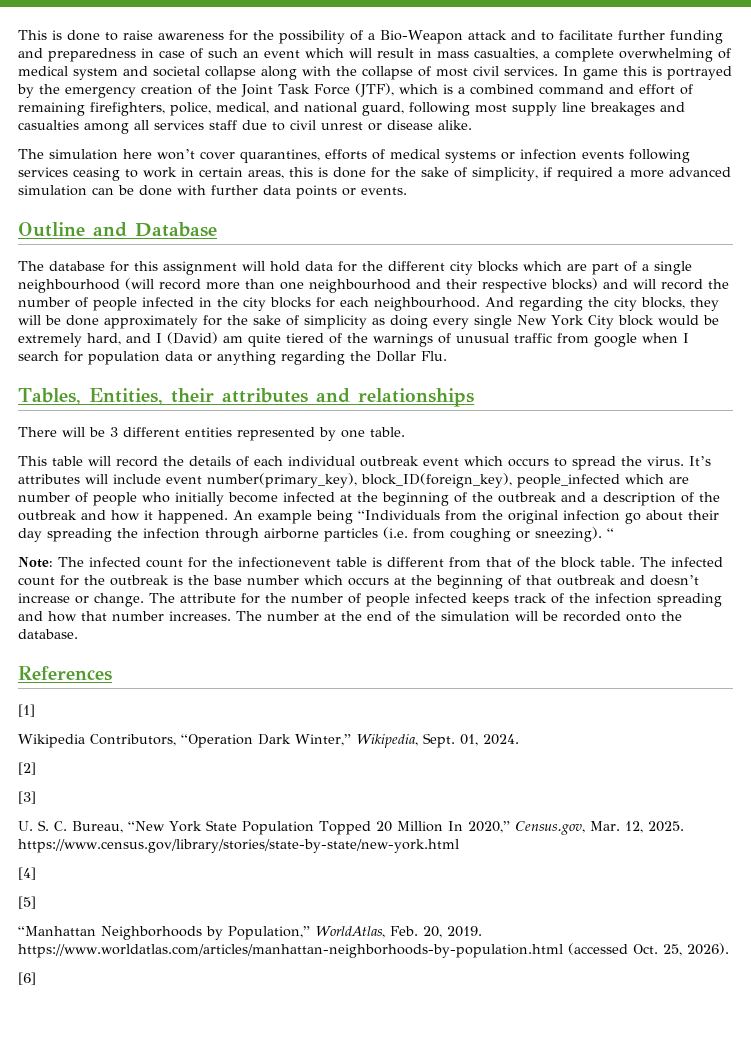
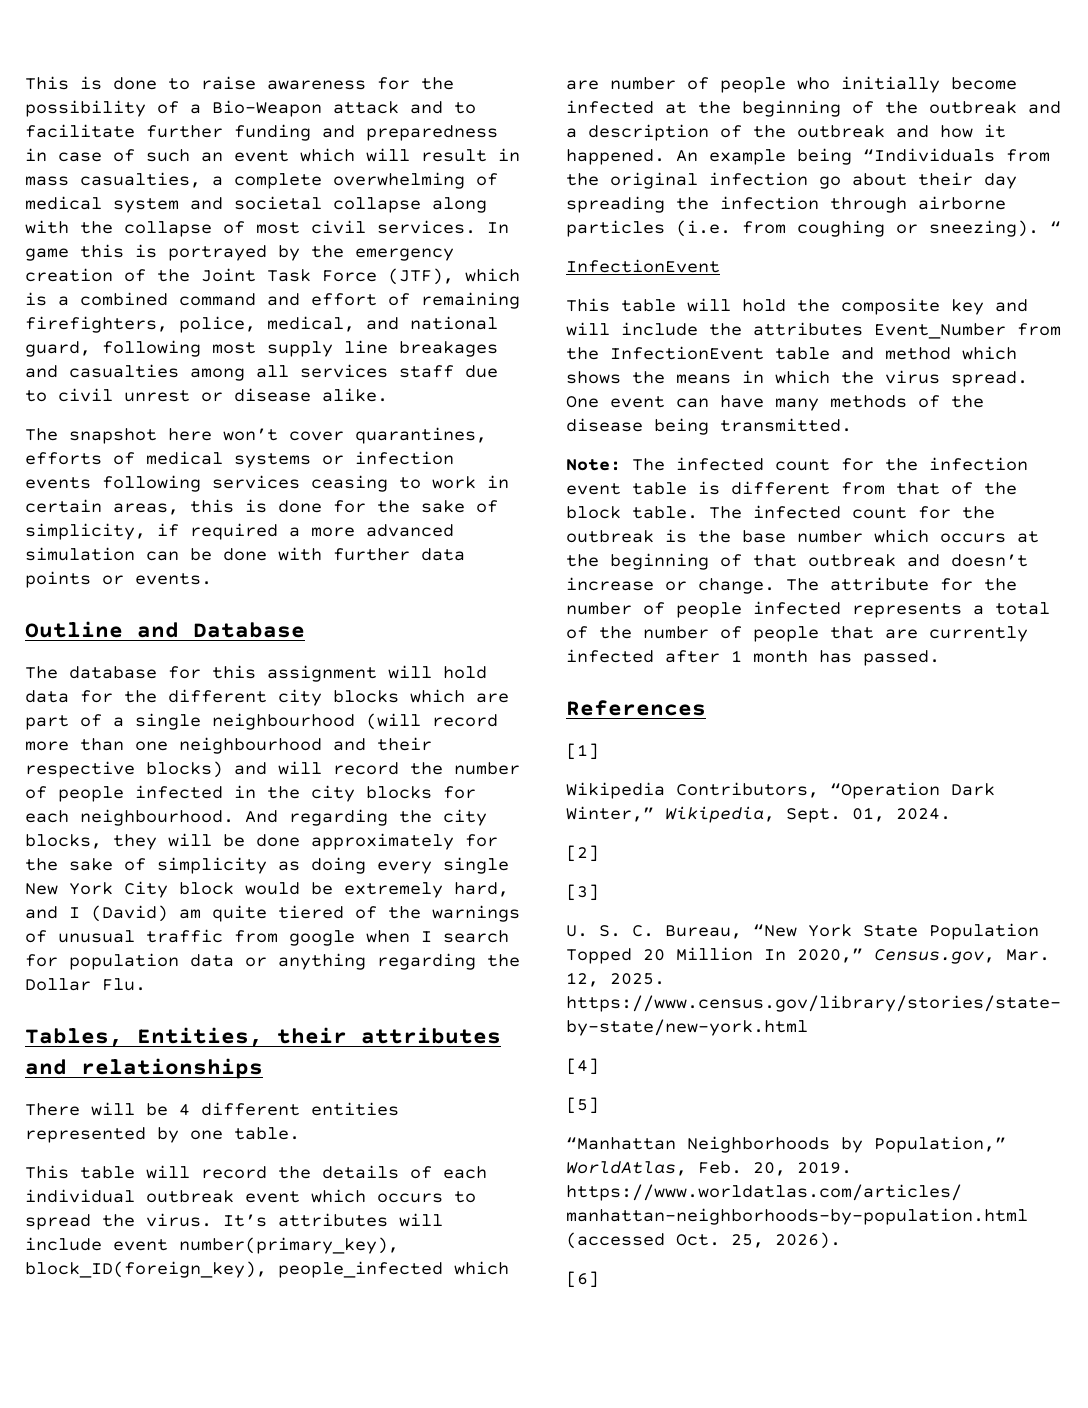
- The simulation here won’t cover quarantines, efforts of medical systems or infection events following services ceasing to work in certain areas, this is done for the sake of simplicity, if required a more advanced simulation can be done with further data points or events.
+ The snapshot here won’t cover quarantines, efforts of medical systems or infection events following services ceasing to work in certain areas, this is done for the sake of simplicity, if required a more advanced simulation can be done with further data points or events.
- There will be 3 different entities represented by one table.
+ There will be 4 different entities represented by one table.
  “
+ InfectionEvent
+ This table will hold the composite key and will include the attributes Event_Number from the InfectionEvent table and method which shows the means in which the virus spread. One event can have many methods of the disease being transmitted.
- Note: The infected count for the infectionevent table is different from that of the block table.
+ Note: The infected count for the infection event table is different from that of the block table.
- The attribute for the number of people infected keeps track of the infection spreading and how that number increases. The number at the end of the simulation will be recorded onto the database.
+ The attribute for the number of people infected represents a total of the number of people that are currently infected after 1 month has passed.

